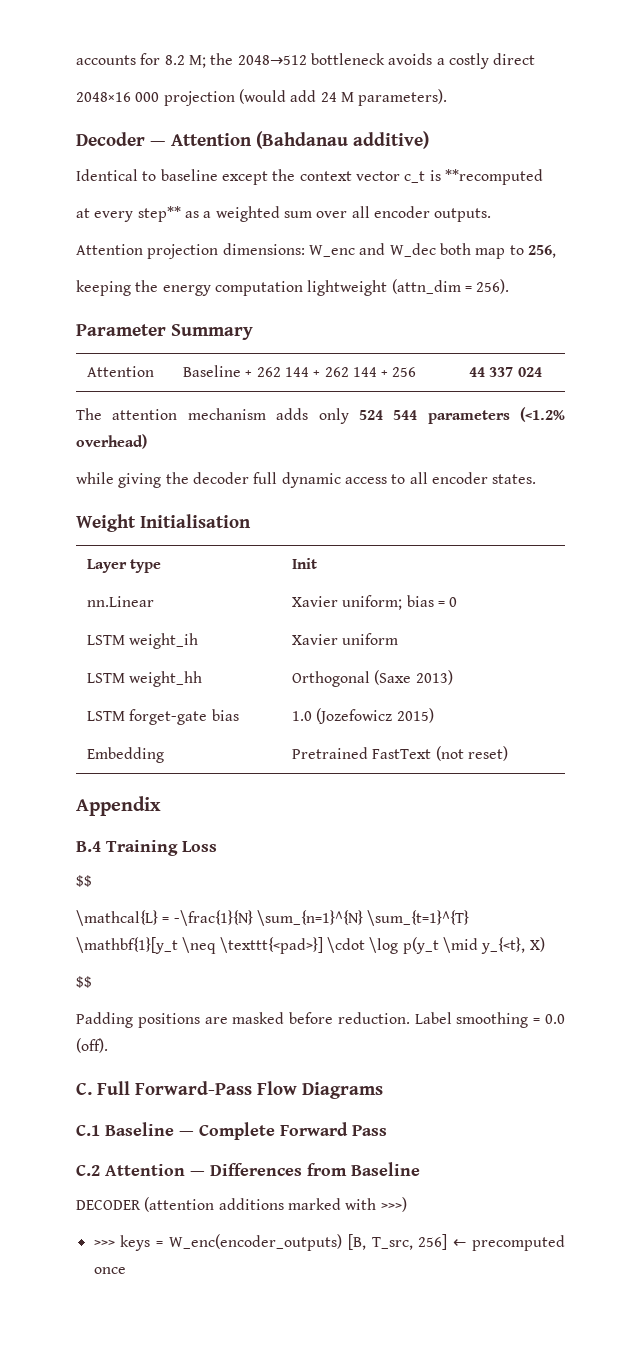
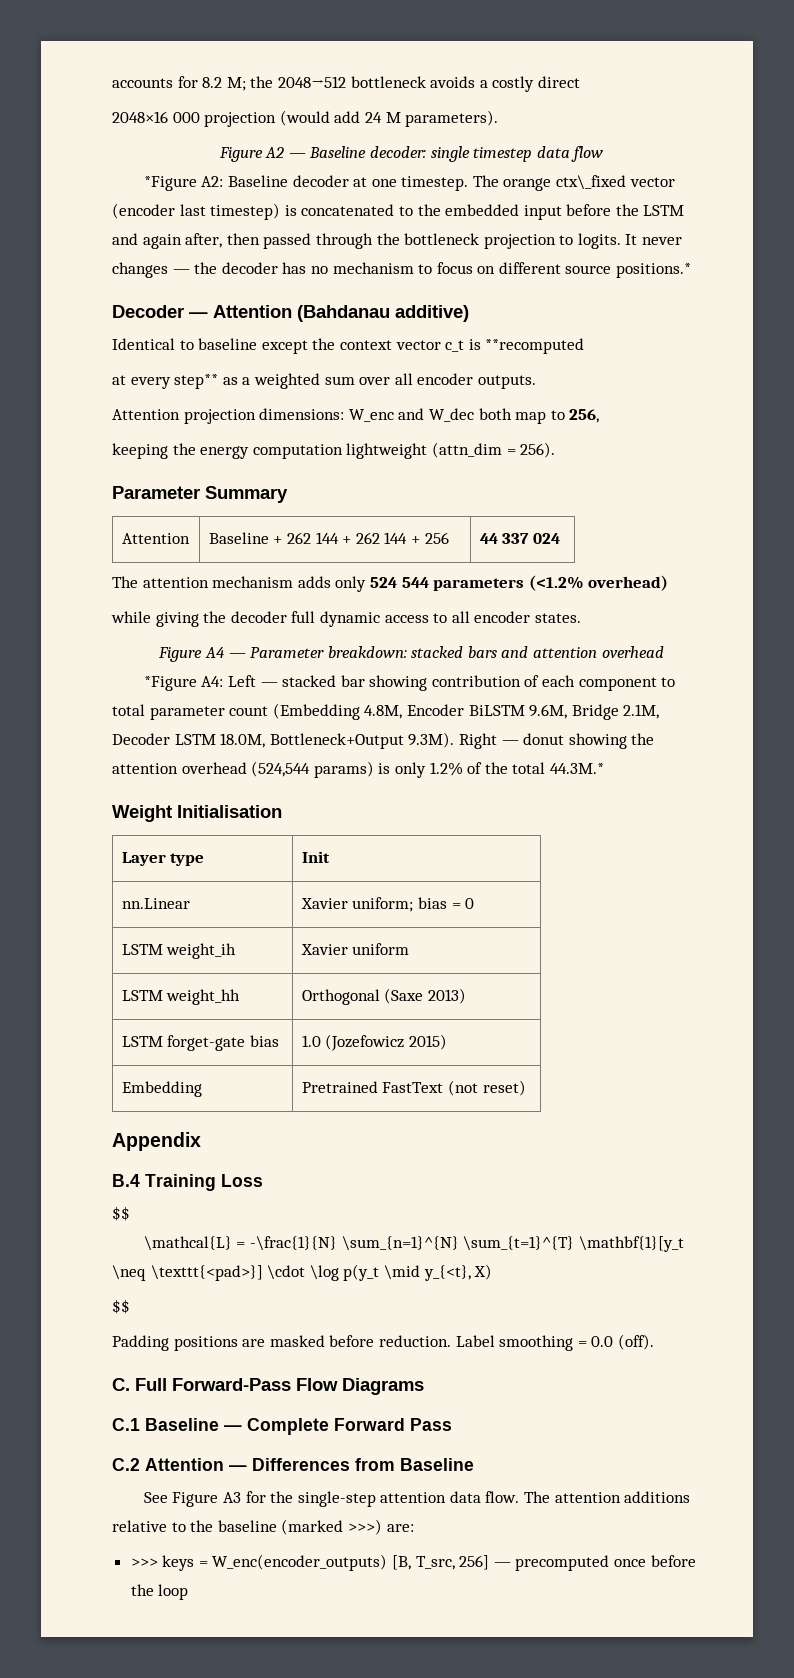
+ Figure A2 — Baseline decoder: single timestep data flow
+ *Figure A2: Baseline decoder at one timestep. The orange ctx\_fixed vector (encoder last timestep) is concatenated to the embedded input before the LSTM and again after, then passed through the bottleneck projection to logits. It never changes — the decoder has no mechanism to focus on different source positions.*
+ Figure A4 — Parameter breakdown: stacked bars and attention overhead
+ *Figure A4: Left — stacked bar showing contribution of each component to total parameter count (Embedding 4.8M, Encoder BiLSTM 9.6M, Bridge 2.1M, Decoder LSTM 18.0M, Bottleneck+Output 9.3M). Right — donut showing the attention overhead (524,544 params) is only 1.2% of the total 44.3M.*
- DECODER (attention additions marked with >>>)
+ See Figure A3 for the single-step attention data flow. The attention additions relative to the baseline (marked >>>) are:
- >>> keys = W_enc(encoder_outputs) [B, T_src, 256] ← precomputed once
+ >>> keys = W_enc(encoder_outputs) [B, T_src, 256] — precomputed once before the loop

